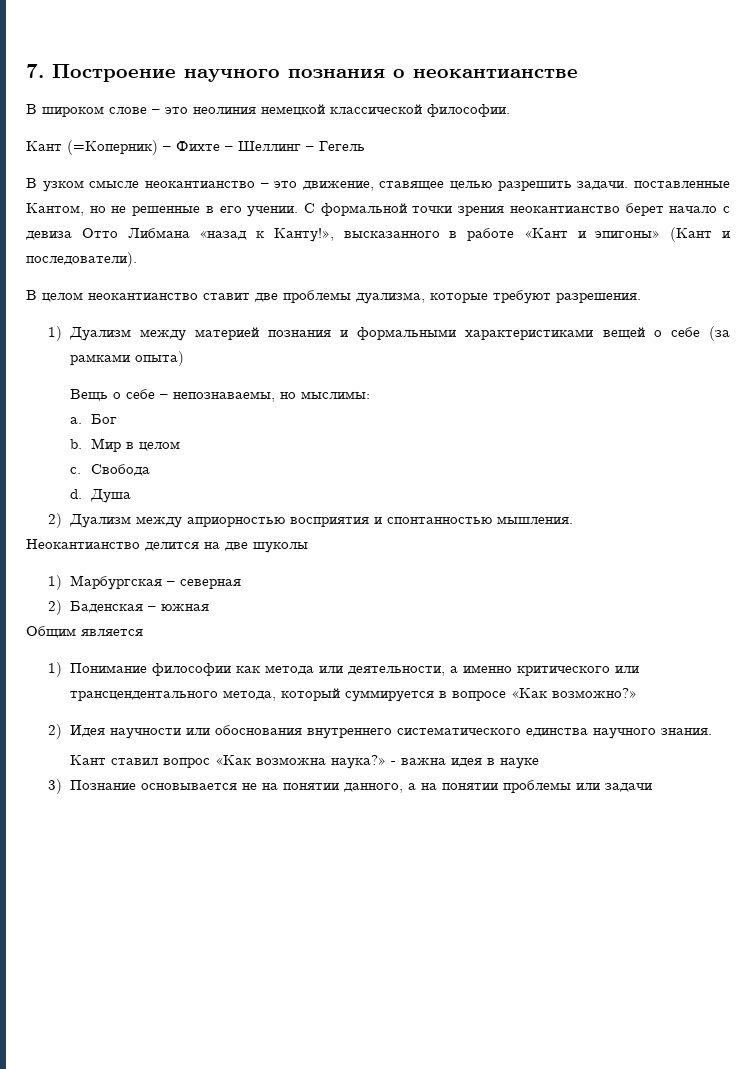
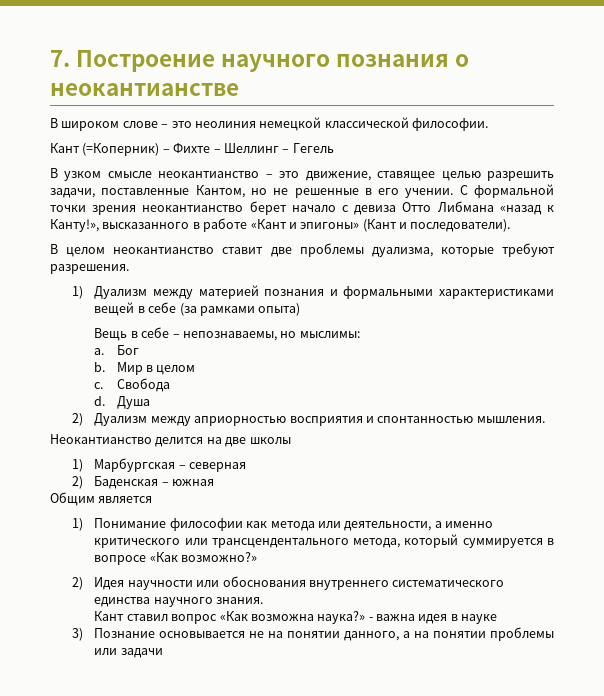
- В узком смысле неокантианство – это движение, ставящее целью разрешить задачи. поставленные Кантом, но не решенные в его учении.
+ В узком смысле неокантианство – это движение, ставящее целью разрешить задачи, поставленные Кантом, но не решенные в его учении.
- 1) Дуализм между материей познания и формальными характеристиками вещей о себе (за рамками опыта)
+ 1) Дуализм между материей познания и формальными характеристиками вещей в себе (за рамками опыта)
- Вещь о себе – непознаваемы, но мыслимы:
+ Вещь в себе – непознаваемы, но мыслимы:
- Неокантианство делится на две шуколы
+ Неокантианство делится на две школы

